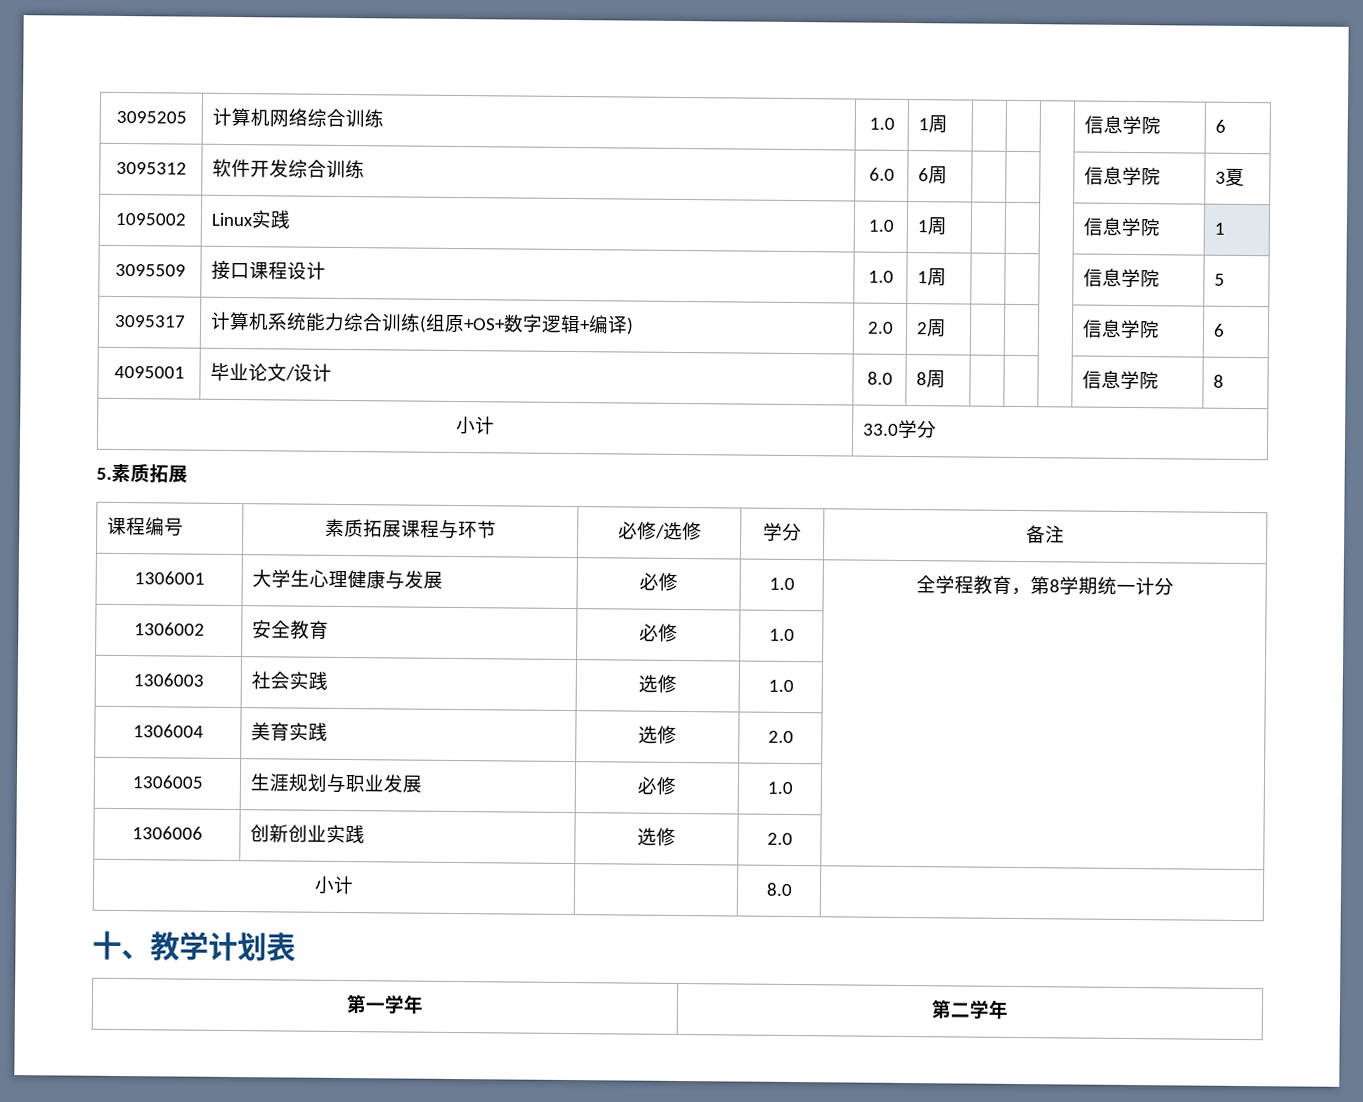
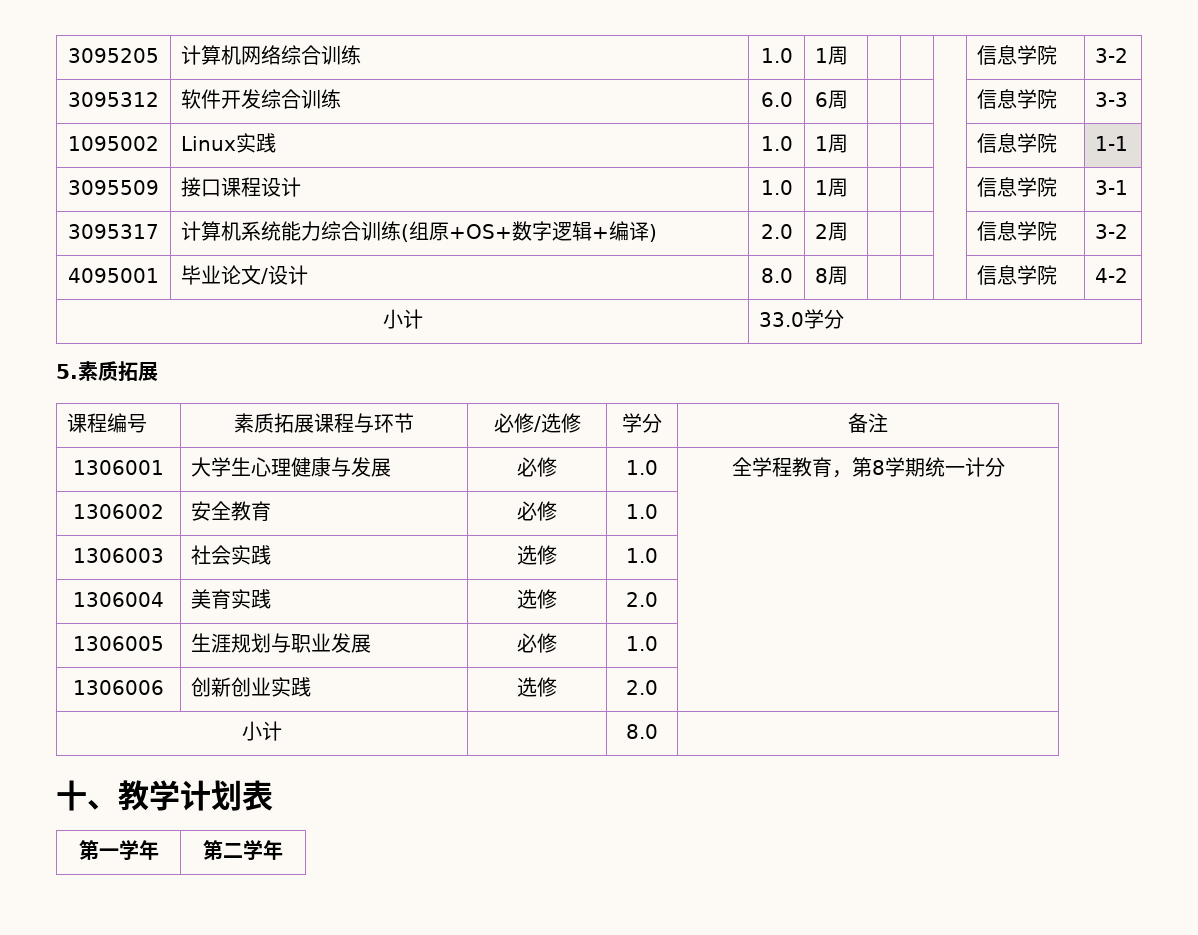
- 3095205 | 计算机网络综合训练 | 1.0 | 1周 | | | | 信息学院 | 6
+ 3095205 | 计算机网络综合训练 | 1.0 | 1周 | | | | 信息学院 | 3-2
- 3095312 | 软件开发综合训练 | 6.0 | 6周 | | | | 信息学院 | 3夏
+ 3095312 | 软件开发综合训练 | 6.0 | 6周 | | | | 信息学院 | 3-3
- 1095002 | Linux实践 | 1.0 | 1周 | | | | 信息学院 | 1
+ 1095002 | Linux实践 | 1.0 | 1周 | | | | 信息学院 | 1-1
- 3095509 | 接口课程设计 | 1.0 | 1周 | | | | 信息学院 | 5
+ 3095509 | 接口课程设计 | 1.0 | 1周 | | | | 信息学院 | 3-1
- 3095317 | 计算机系统能力综合训练(组原+OS+数字逻辑+编译) | 2.0 | 2周 | | | | 信息学院 | 6
+ 3095317 | 计算机系统能力综合训练(组原+OS+数字逻辑+编译) | 2.0 | 2周 | | | | 信息学院 | 3-2
- 4095001 | 毕业论文/设计 | 8.0 | 8周 | | | | 信息学院 | 8
+ 4095001 | 毕业论文/设计 | 8.0 | 8周 | | | | 信息学院 | 4-2

